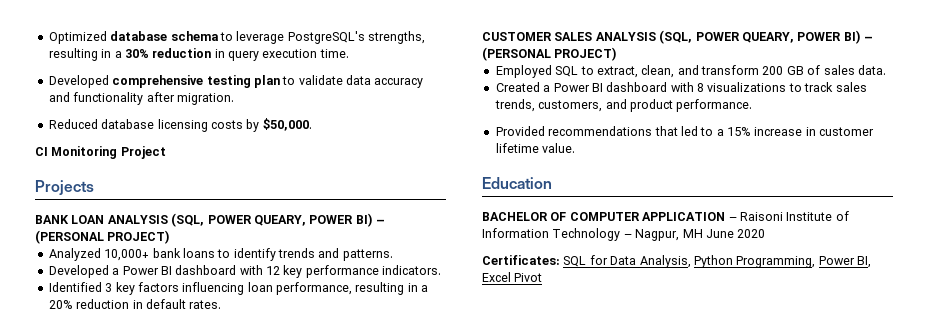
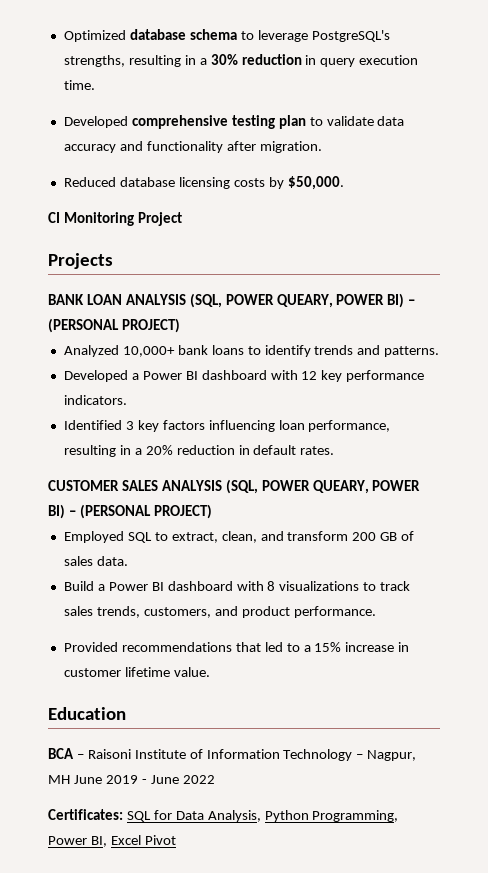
- Created a Power BI dashboard with 8 visualizations to track sales trends, customers, and product performance.
+ Build a Power BI dashboard with 8 visualizations to track sales trends, customers, and product performance.
- BACHELOR OF COMPUTER APPLICATION – Raisoni Institute of Information Technology – Nagpur, MH June 2020
+ BCA – Raisoni Institute of Information Technology – Nagpur, MH June 2019 - June 2022

